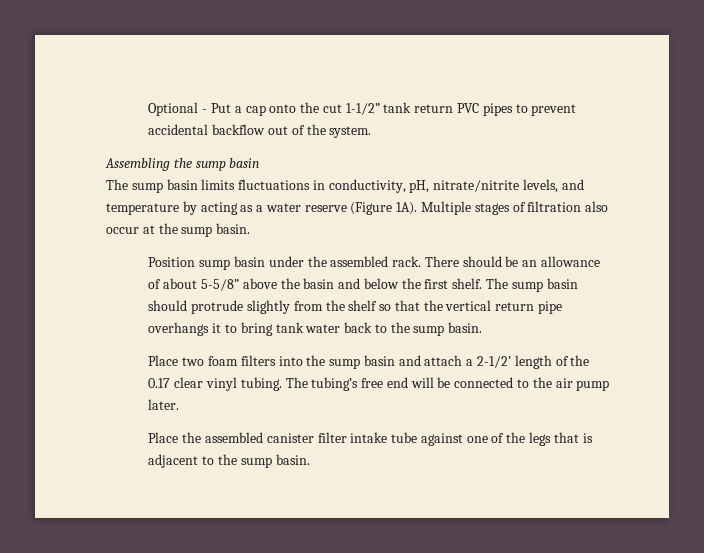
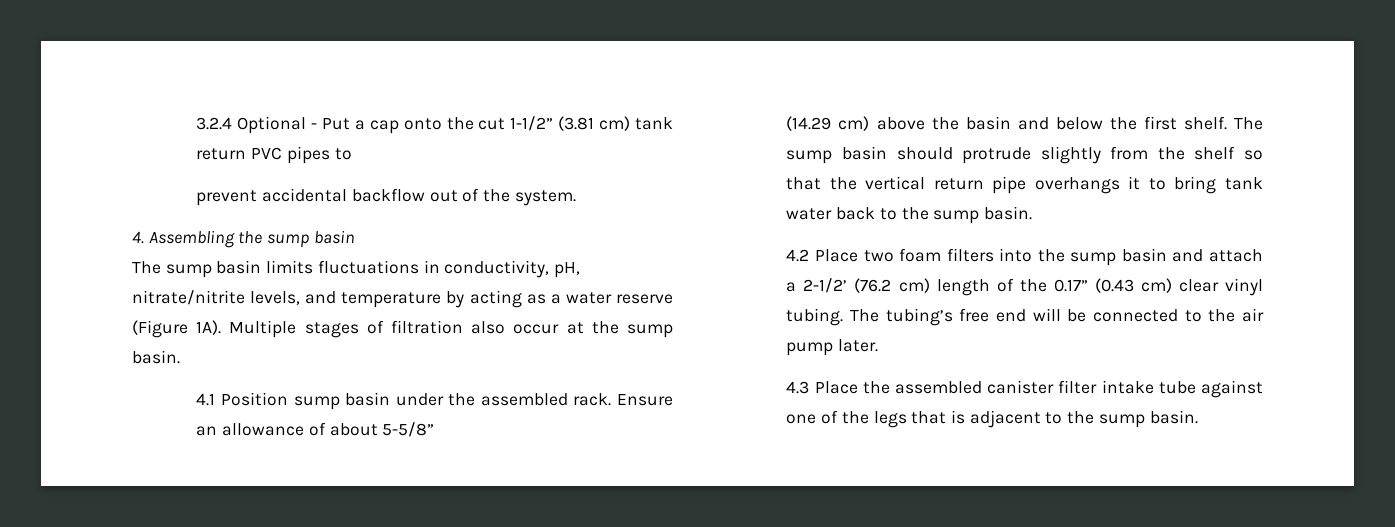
- Optional - Put a cap onto the cut 1-1/2” tank return PVC pipes to prevent accidental backflow out of the system.
+ 3.2.4 Optional - Put a cap onto the cut 1-1/2” (3.81 cm) tank return PVC pipes to
+ prevent accidental backflow out of the system.
- Assembling the sump basin
+ 4. Assembling the sump basin
- Position sump basin under the assembled rack.
+ 4.1 Position sump basin under the assembled rack.
- There should be an allowance of about 5-5/8” above the basin and below the first shelf.
+ Ensure an allowance of about 5-5/8”
+ (14.29 cm) above the basin and below the first shelf.
- Place two foam filters into the sump basin and attach a 2-1/2’ length of the 0.17 clear vinyl tubing.
+ 4.2 Place two foam filters into the sump basin and attach a 2-1/2’ (76.2 cm) length of the 0.17” (0.43 cm) clear vinyl tubing.
- Place the assembled canister filter intake tube against one of the legs that is adjacent to the sump basin.
+ 4.3 Place the assembled canister filter intake tube against one of the legs that is adjacent to the sump basin.

